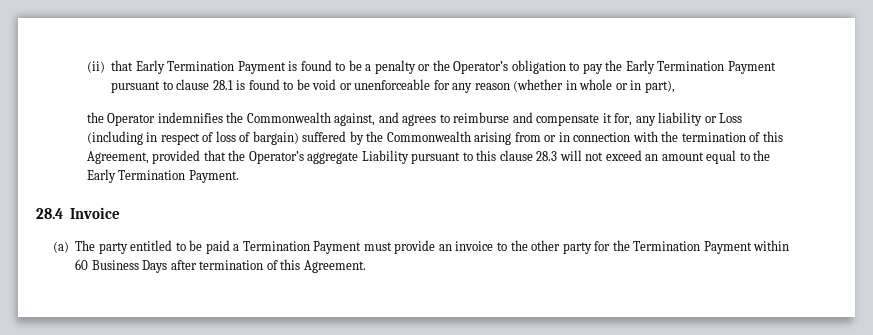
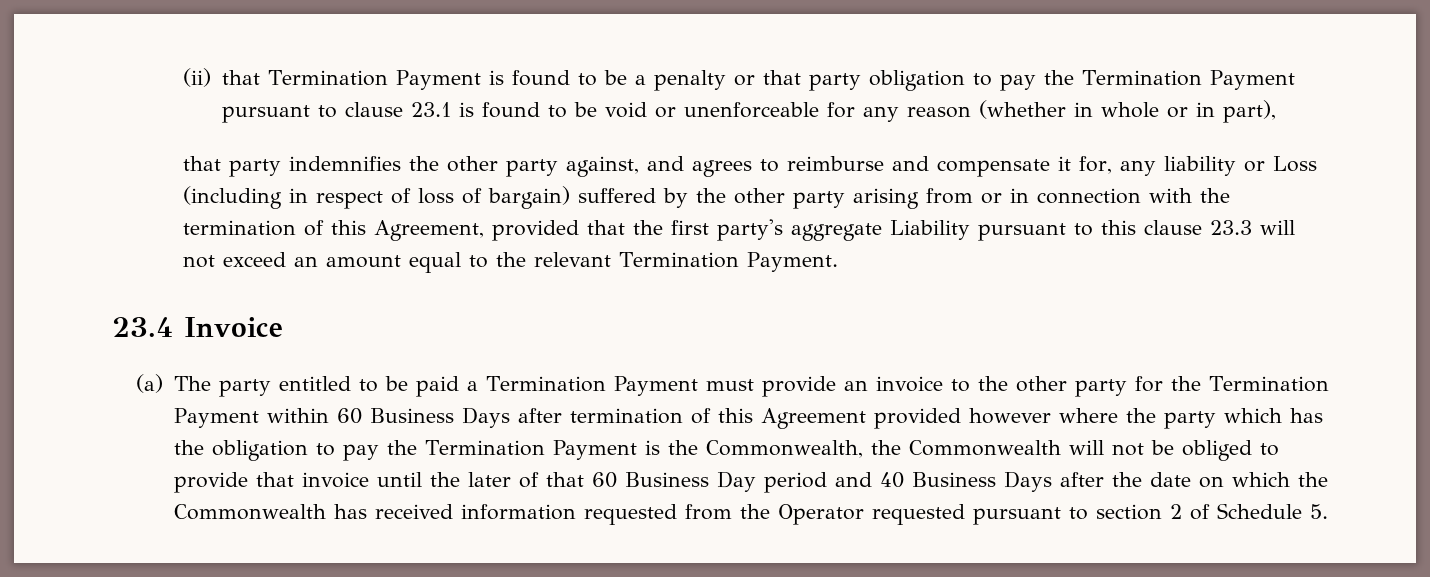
- (ii) that Early Termination Payment is found to be a penalty or the Operator’s obligation to pay the Early Termination Payment pursuant to clause 28.1 is found to be void or unenforceable for any reason (whether in whole or in part),
+ (ii) that Termination Payment is found to be a penalty or that party obligation to pay the Termination Payment pursuant to clause 23.1 is found to be void or unenforceable for any reason (whether in whole or in part),
- the Operator indemnifies the Commonwealth against, and agrees to reimburse and compensate it for, any liability or Loss (including in respect of loss of bargain) suffered by the Commonwealth arising from or in connection with the termination of this Agreement, provided that the Operator’s aggregate Liability pursuant to this clause 28.3 will not exceed an amount equal to the Early Termination Payment.
+ that party indemnifies the other party against, and agrees to reimburse and compensate it for, any liability or Loss (including in respect of loss of bargain) suffered by the other party arising from or in connection with the termination of this Agreement, provided that the first party's aggregate Liability pursuant to this clause 23.3 will not exceed an amount equal to the relevant Termination Payment.
- 28.4 Invoice
+ 23.4 Invoice
- (a) The party entitled to be paid a Termination Payment must provide an invoice to the other party for the Termination Payment within 60 Business Days after termination of this Agreement.
+ (a) The party entitled to be paid a Termination Payment must provide an invoice to the other party for the Termination Payment within 60 Business Days after termination of this Agreement provided however where the party which has the obligation to pay the Termination Payment is the Commonwealth, the Commonwealth will not be obliged to provide that invoice until the later of that 60 Business Day period and 40 Business Days after the date on which the Commonwealth has received information requested from the Operator requested pursuant to section 2 of Schedule 5.

